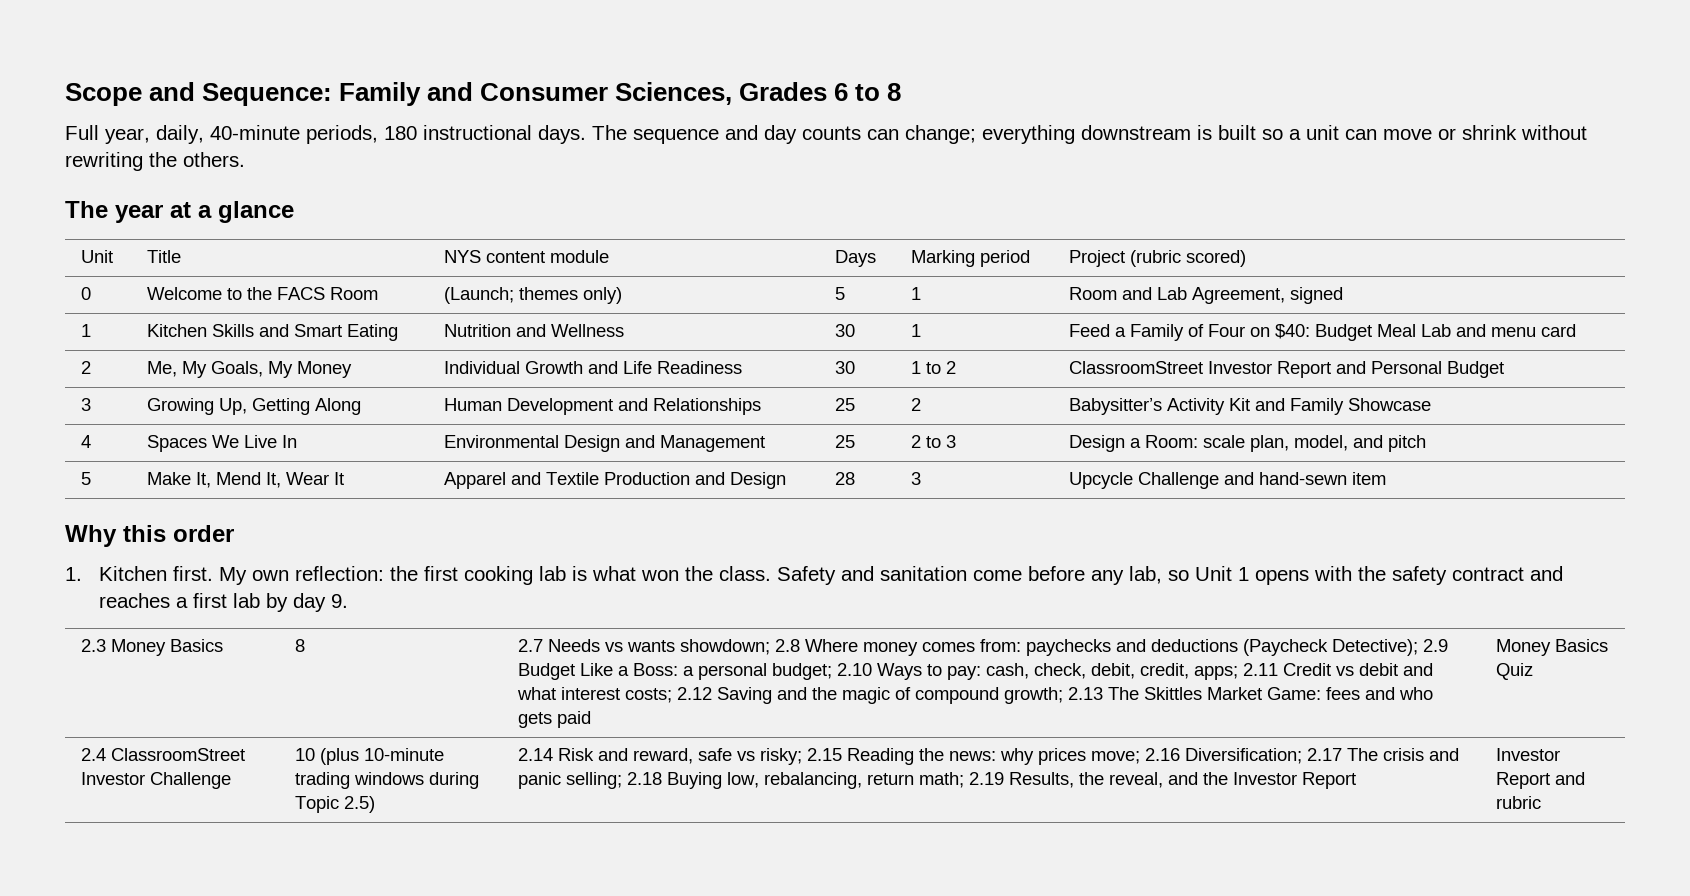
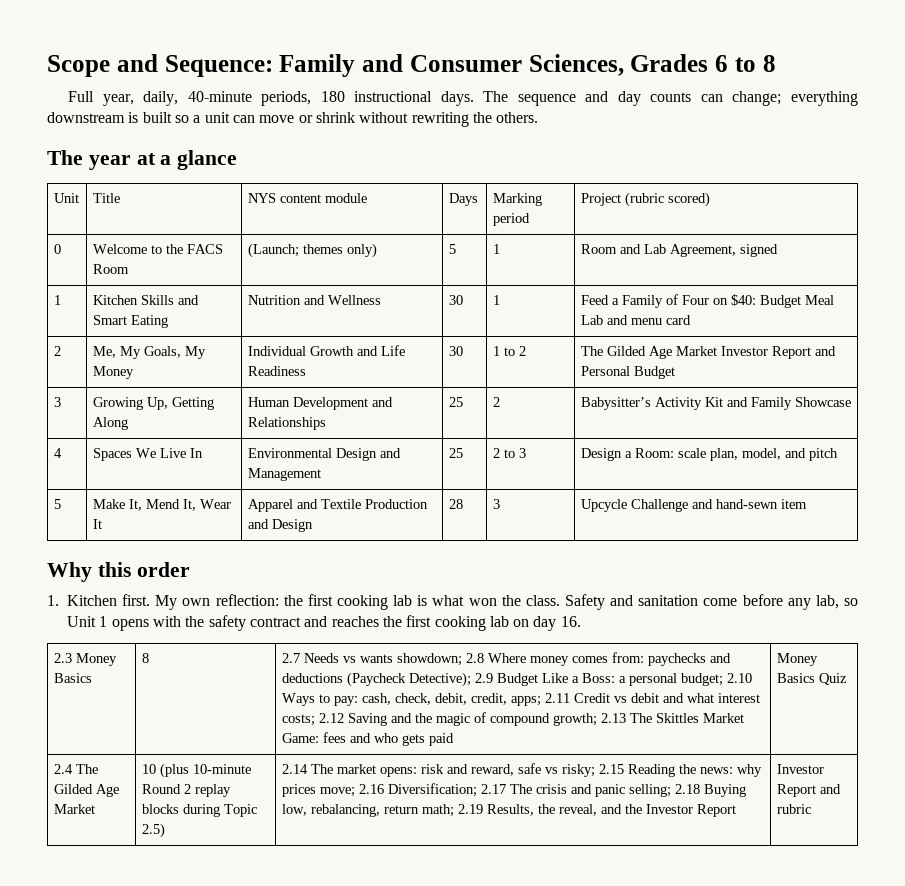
- 2 | Me, My Goals, My Money | Individual Growth and Life Readiness | 30 | 1 to 2 | ClassroomStreet Investor Report and Personal Budget
+ 2 | Me, My Goals, My Money | Individual Growth and Life Readiness | 30 | 1 to 2 | The Gilded Age Market Investor Report and Personal Budget
- Safety and sanitation come before any lab, so Unit 1 opens with the safety contract and reaches a first lab by day 9.
+ Safety and sanitation come before any lab, so Unit 1 opens with the safety contract and reaches the first cooking lab on day 16.
- 2.4 ClassroomStreet Investor Challenge
+ 2.4 The Gilded Age Market
- 10 (plus 10-minute trading windows during Topic 2.5)
+ 10 (plus 10-minute Round 2 replay blocks during Topic 2.5)
- 2.14 Risk and reward, safe vs risky; 2.15 Reading the news: why prices move; 2.16 Diversification; 2.17 The crisis and panic selling; 2.18 Buying low, rebalancing, return math; 2.19 Results, the reveal, and the Investor Report
+ 2.14 The market opens: risk and reward, safe vs risky; 2.15 Reading the news: why prices move; 2.16 Diversification; 2.17 The crisis and panic selling; 2.18 Buying low, rebalancing, return math; 2.19 Results, the reveal, and the Investor Report

